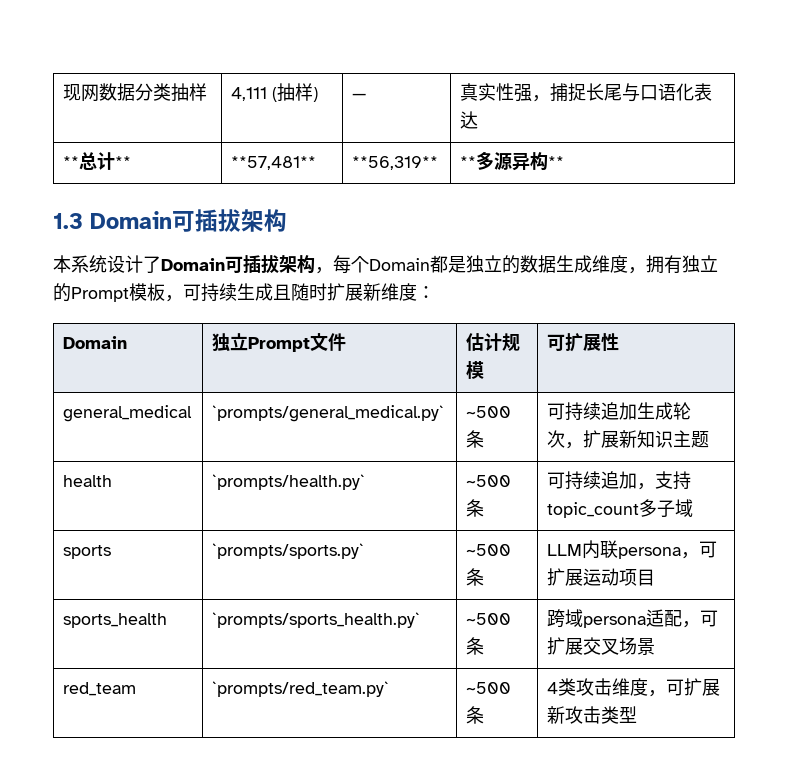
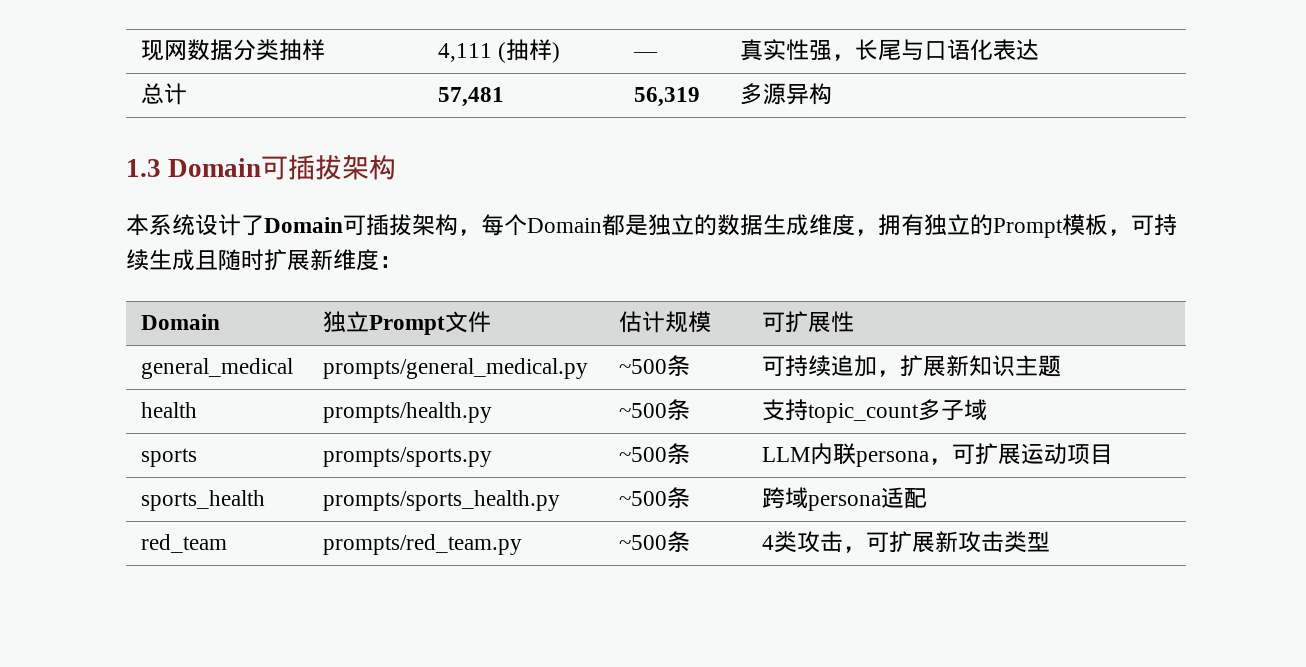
- 现网数据分类抽样 | 4,111 (抽样) | — | 真实性强，捕捉长尾与口语化表达
+ 现网数据分类抽样 | 4,111 (抽样) | — | 真实性强，长尾与口语化表达
- **总计** | **57,481** | **56,319** | **多源异构**
+ 总计 | 57,481 | 56,319 | 多源异构
- general_medical | `prompts/general_medical.py` | ~500条 | 可持续追加生成轮次，扩展新知识主题
+ general_medical | prompts/general_medical.py | ~500条 | 可持续追加，扩展新知识主题
- health | `prompts/health.py` | ~500条 | 可持续追加，支持topic_count多子域
+ health | prompts/health.py | ~500条 | 支持topic_count多子域
- sports | `prompts/sports.py` | ~500条 | LLM内联persona，可扩展运动项目
+ sports | prompts/sports.py | ~500条 | LLM内联persona，可扩展运动项目
- sports_health | `prompts/sports_health.py` | ~500条 | 跨域persona适配，可扩展交叉场景
+ sports_health | prompts/sports_health.py | ~500条 | 跨域persona适配
- red_team | `prompts/red_team.py` | ~500条 | 4类攻击维度，可扩展新攻击类型
+ red_team | prompts/red_team.py | ~500条 | 4类攻击，可扩展新攻击类型

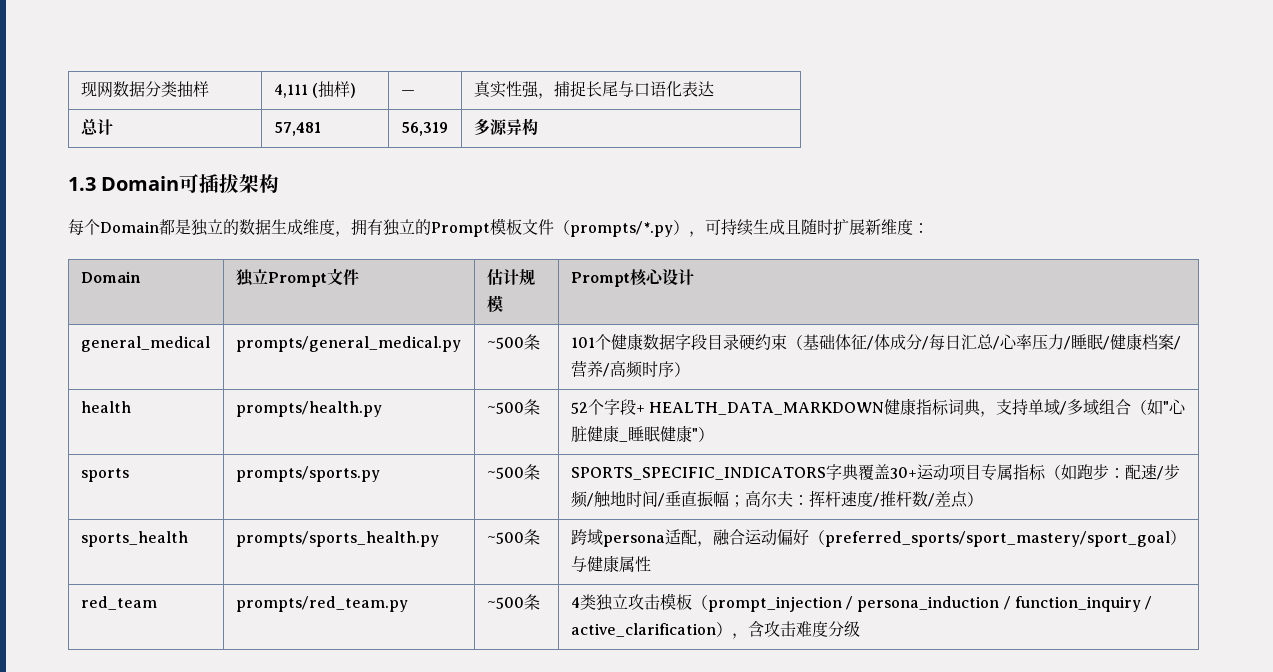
- 现网数据分类抽样 | 4,111 (抽样) | — | 真实性强，长尾与口语化表达
+ 现网数据分类抽样 | 4,111 (抽样) | — | 真实性强，捕捉长尾与口语化表达
- 本系统设计了Domain可插拔架构，每个Domain都是独立的数据生成维度，拥有独立的Prompt模板，可持续生成且随时扩展新维度：
+ 每个Domain都是独立的数据生成维度，拥有独立的Prompt模板文件（prompts/*.py），可持续生成且随时扩展新维度：
- Domain | 独立Prompt文件 | 估计规模 | 可扩展性
+ Domain | 独立Prompt文件 | 估计规模 | Prompt核心设计
- general_medical | prompts/general_medical.py | ~500条 | 可持续追加，扩展新知识主题
- health | prompts/health.py | ~500条 | 支持topic_count多子域
- sports | prompts/sports.py | ~500条 | LLM内联persona，可扩展运动项目
+ general_medical | prompts/general_medical.py | ~500条 | 101个健康数据字段目录硬约束（基础体征/体成分/每日汇总/心率压力/睡眠/健康档案/营养/高频时序）
+ health | prompts/health.py | ~500条 | 52个字段+ HEALTH_DATA_MARKDOWN健康指标词典，支持单域/多域组合（如"心脏健康_睡眠健康"）
+ sports | prompts/sports.py | ~500条 | SPORTS_SPECIFIC_INDICATORS字典覆盖30+运动项目专属指标（如跑步：配速/步频/触地时间/垂直振幅；高尔夫：挥杆速度/推杆数/差点）
- sports_health | prompts/sports_health.py | ~500条 | 跨域persona适配
+ sports_health | prompts/sports_health.py | ~500条 | 跨域persona适配，融合运动偏好（preferred_sports/sport_mastery/sport_goal）与健康属性
- red_team | prompts/red_team.py | ~500条 | 4类攻击，可扩展新攻击类型
+ red_team | prompts/red_team.py | ~500条 | 4类独立攻击模板（prompt_injection / persona_induction / function_inquiry / active_clarification），含攻击难度分级

